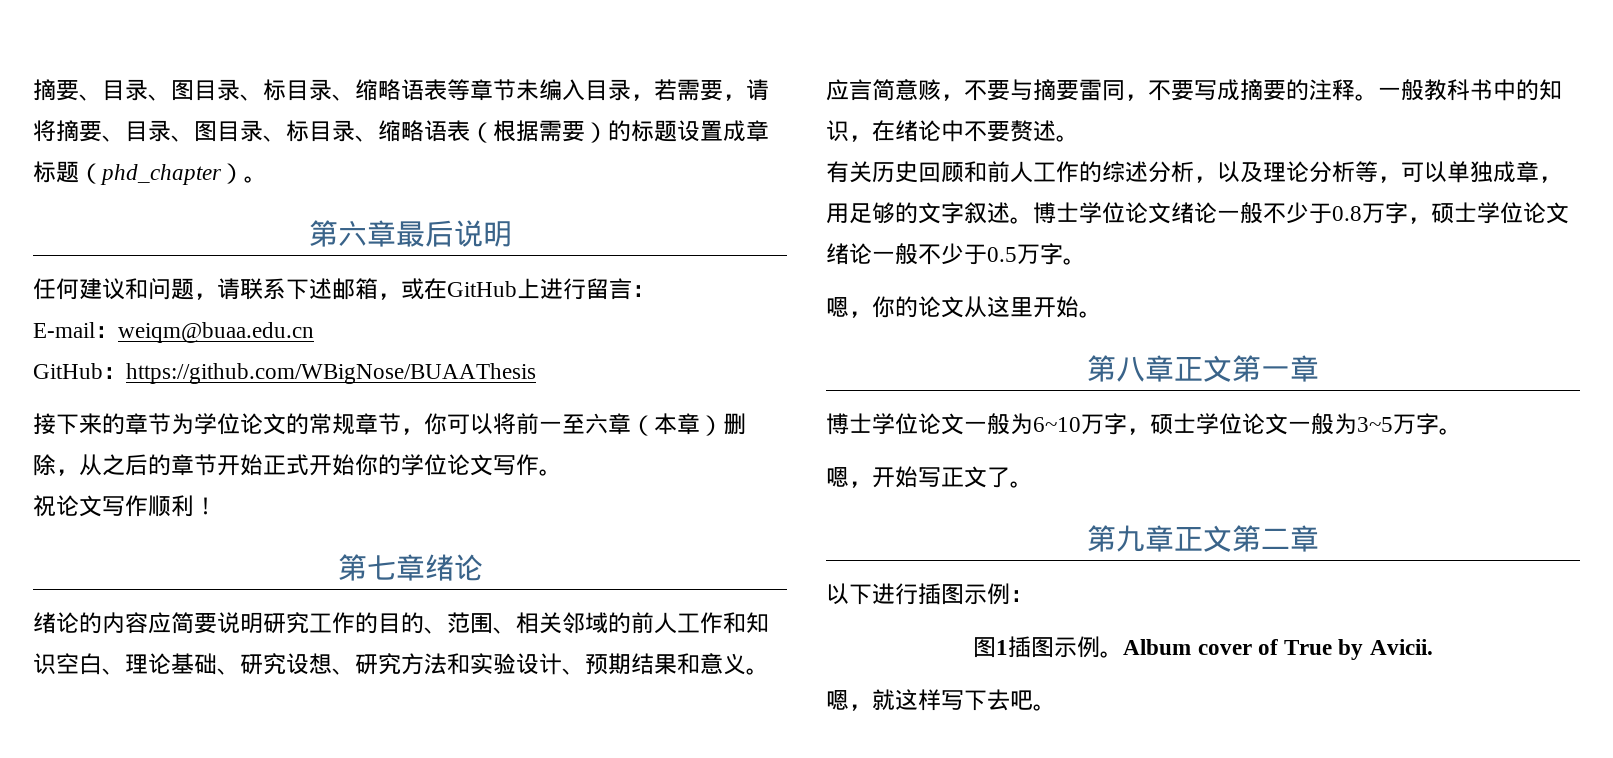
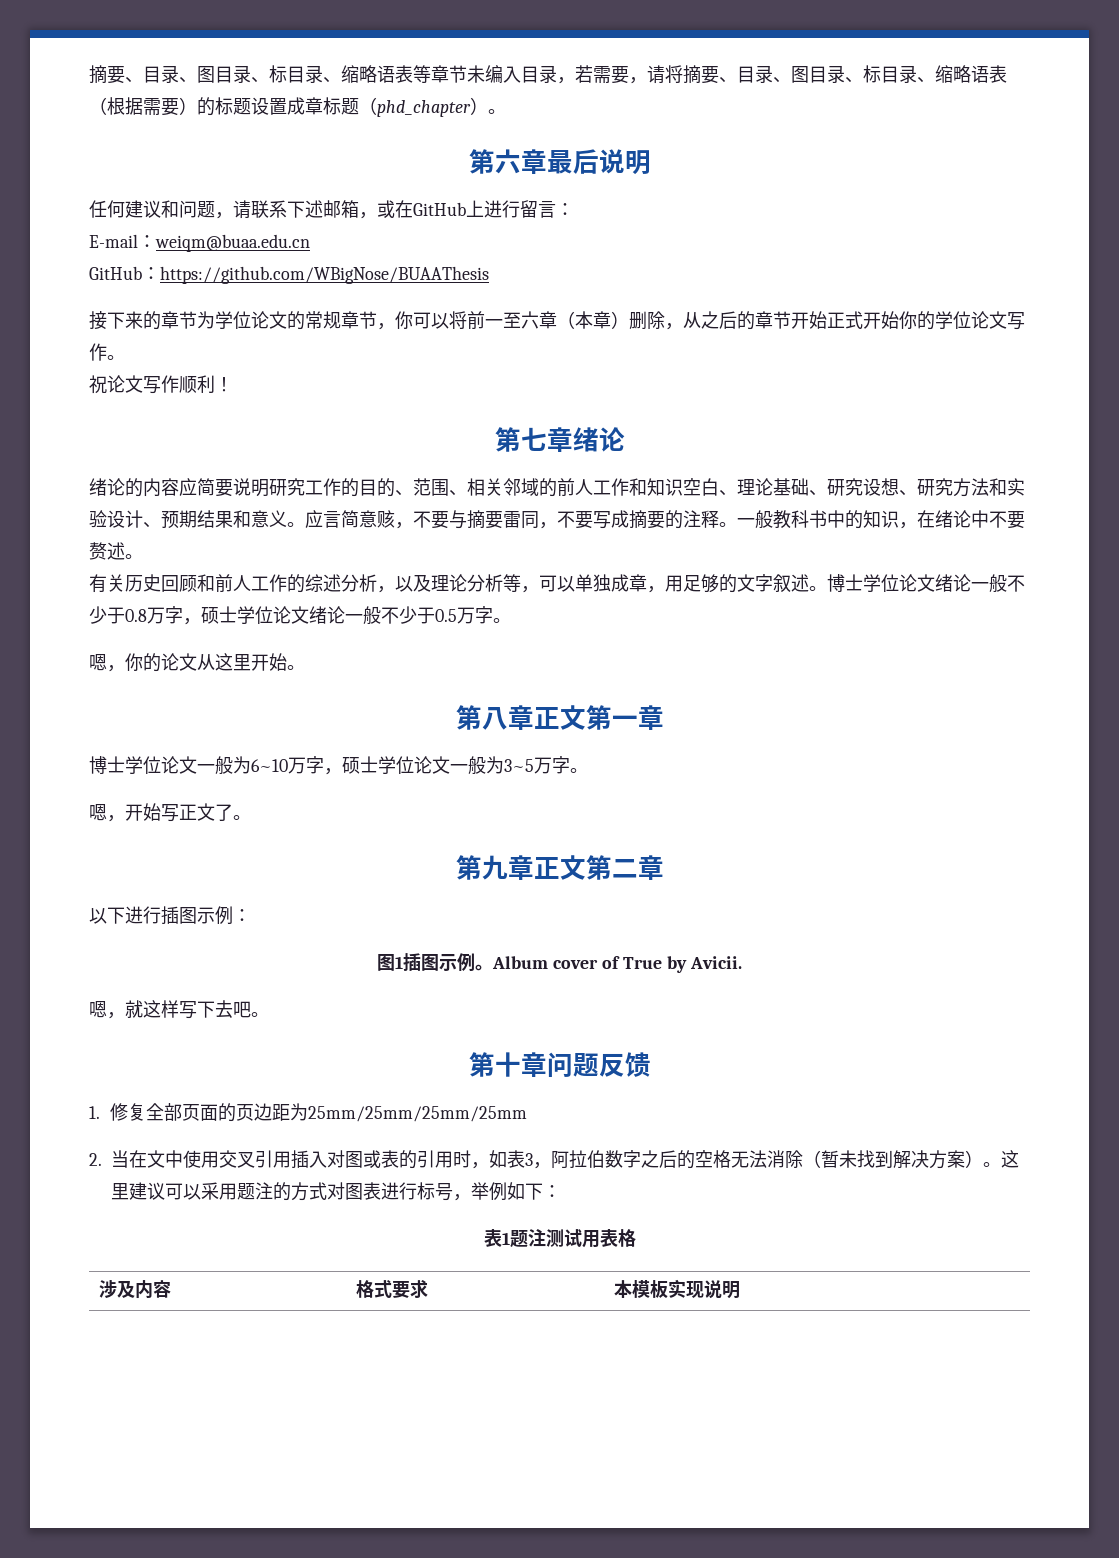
+ 第十章问题反馈
+ 1.修复全部页面的页边距为25mm/25mm/25mm/25mm
+ 2.当在文中使用交叉引用插入对图或表的引用时，如表3，阿拉伯数字之后的空格无法消除（暂未找到解决方案）。这里建议可以采用题注的方式对图表进行标号，举例如下：
+ 表1题注测试用表格
+ 涉及内容 | 格式要求 | 本模板实现说明

